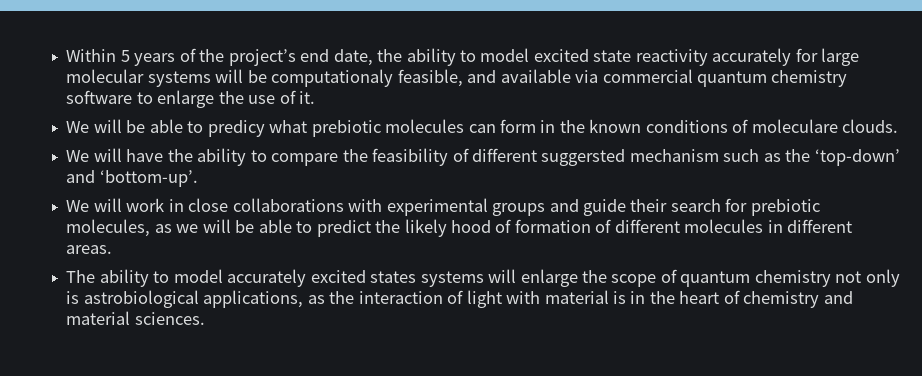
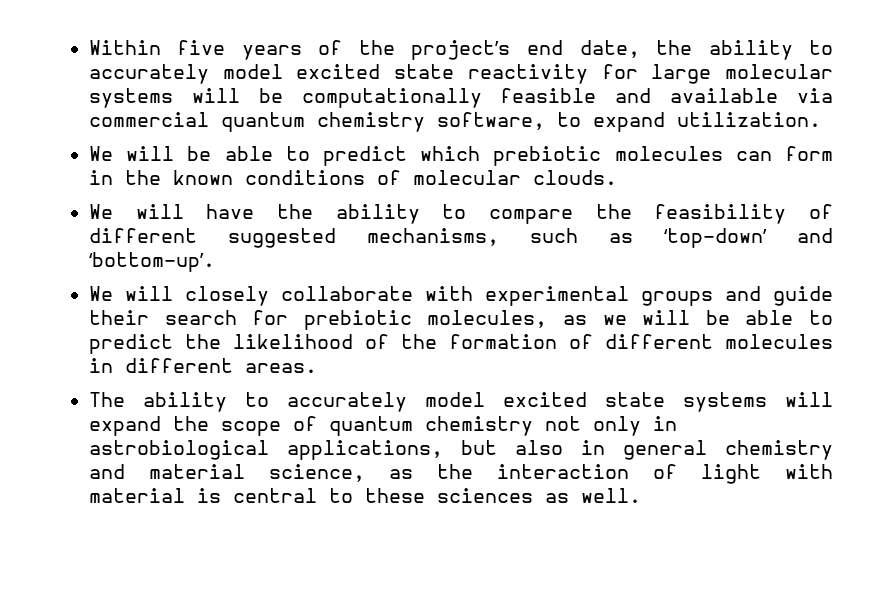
- Within 5 years of the project’s end date, the ability to model excited state reactivity accurately for large molecular systems will be computationaly feasible, and available via commercial quantum chemistry software to enlarge the use of it.
+ Within five years of the project’s end date, the ability to accurately model excited state reactivity for large molecular systems will be computationally feasible and available via commercial quantum chemistry software, to expand utilization.
- We will be able to predicy what prebiotic molecules can form in the known conditions of moleculare clouds.
+ We will be able to predict which prebiotic molecules can form in the known conditions of molecular clouds.
- We will have the ability to compare the feasibility of different suggersted mechanism such as the ‘top-down’ and ‘bottom-up’.
+ We will have the ability to compare the feasibility of different suggested mechanisms, such as ‘top-down’ and ‘bottom-up’.
- We will work in close collaborations with experimental groups and guide their search for prebiotic molecules, as we will be able to predict the likely hood of formation of different molecules in different areas.
+ We will closely collaborate with experimental groups and guide their search for prebiotic molecules, as we will be able to predict the likelihood of the formation of different molecules in different areas.
- The ability to model accurately excited states systems will enlarge the scope of quantum chemistry not only is astrobiological applications, as the interaction of light with material is in the heart of chemistry and material sciences.
+ The ability to accurately model excited state systems will expand the scope of quantum chemistry not only in astrobiological applications, but also in general chemistry and material science, as the interaction of light with material is central to these sciences as well.

